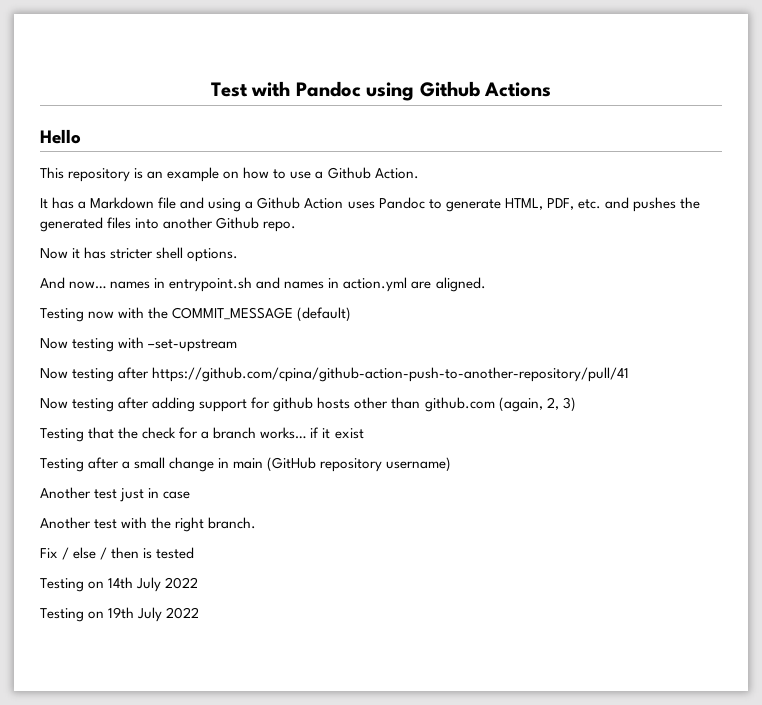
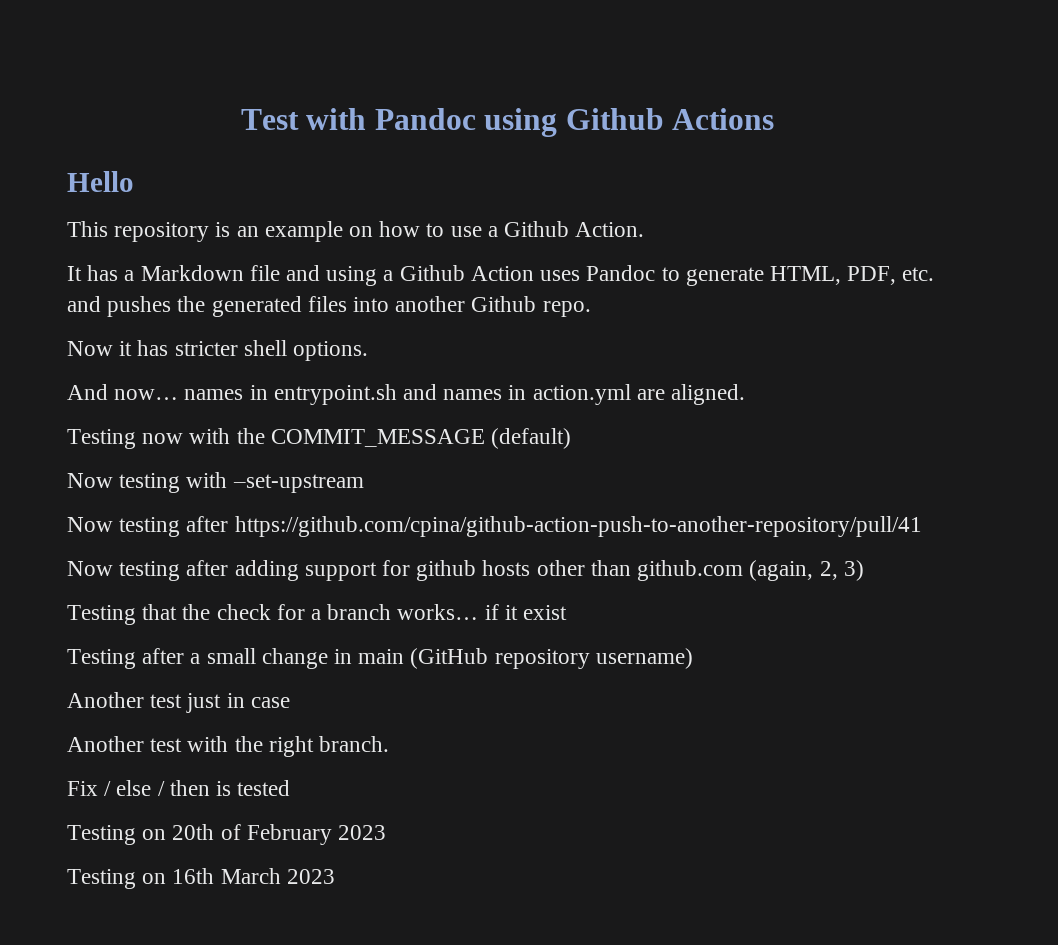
- Testing on 14th July 2022
- Testing on 19th July 2022
+ Testing on 20th of February 2023
+ Testing on 16th March 2023

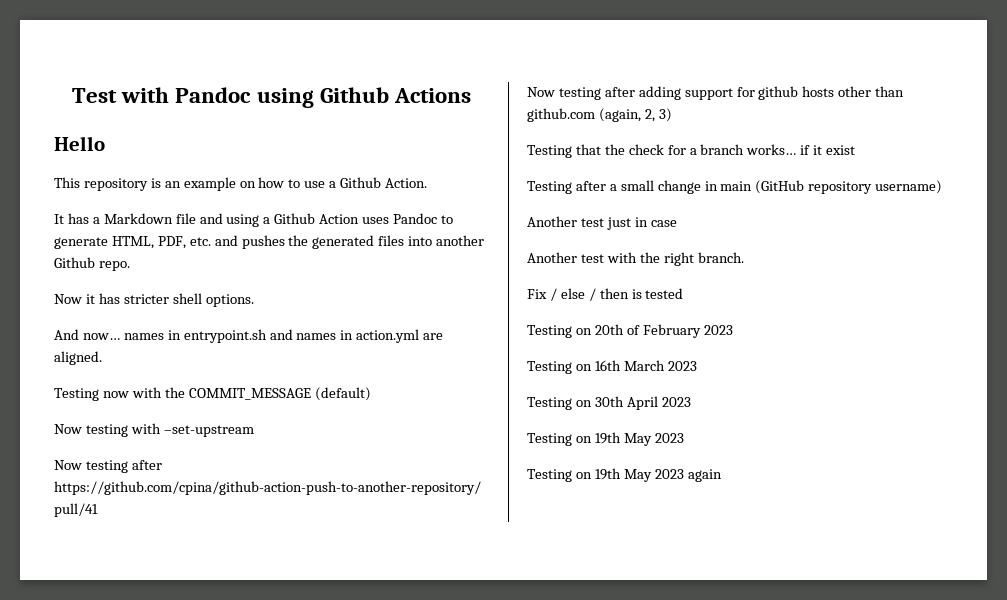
+ Testing on 30th April 2023
+ Testing on 19th May 2023
+ Testing on 19th May 2023 again

